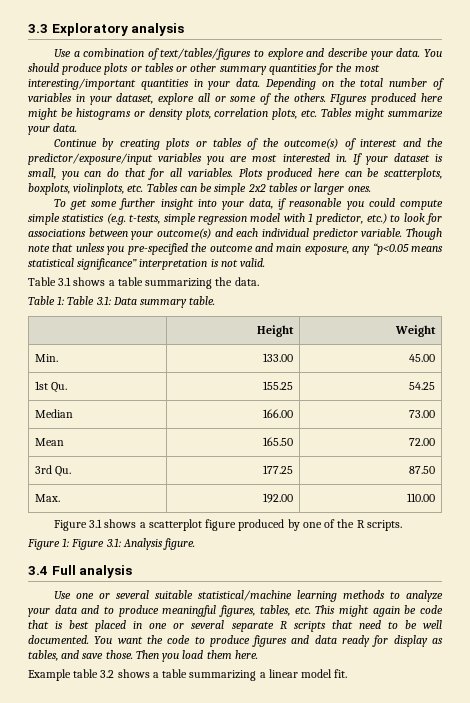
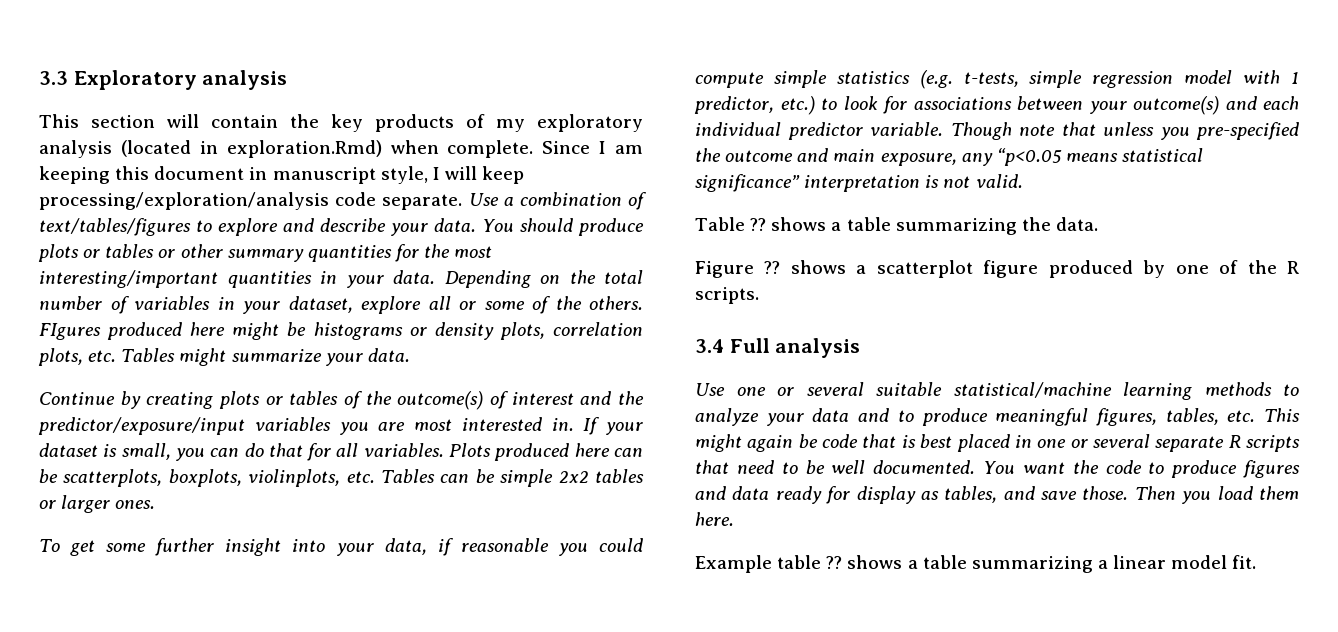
+ This section will contain the key products of my exploratory analysis (located in exploration.Rmd) when complete. Since I am keeping this document in manuscript style, I will keep processing/exploration/analysis code separate.
- Table 3.1 shows a table summarizing the data.
+ Table ?? shows a table summarizing the data.
- Table 1: Table 3.1: Data summary table.
- | Height | Weight
- Min. | 133.00 | 45.00
- 1st Qu. | 155.25 | 54.25
- Median | 166.00 | 73.00
- Mean | 165.50 | 72.00
- 3rd Qu. | 177.25 | 87.50
- Max. | 192.00 | 110.00
- Figure 3.1 shows a scatterplot figure produced by one of the R scripts.
+ Figure ?? shows a scatterplot figure produced by one of the R scripts.
- Figure 1: Figure 3.1: Analysis figure.
- Example table 3.2 shows a table summarizing a linear model fit.
+ Example table ?? shows a table summarizing a linear model fit.

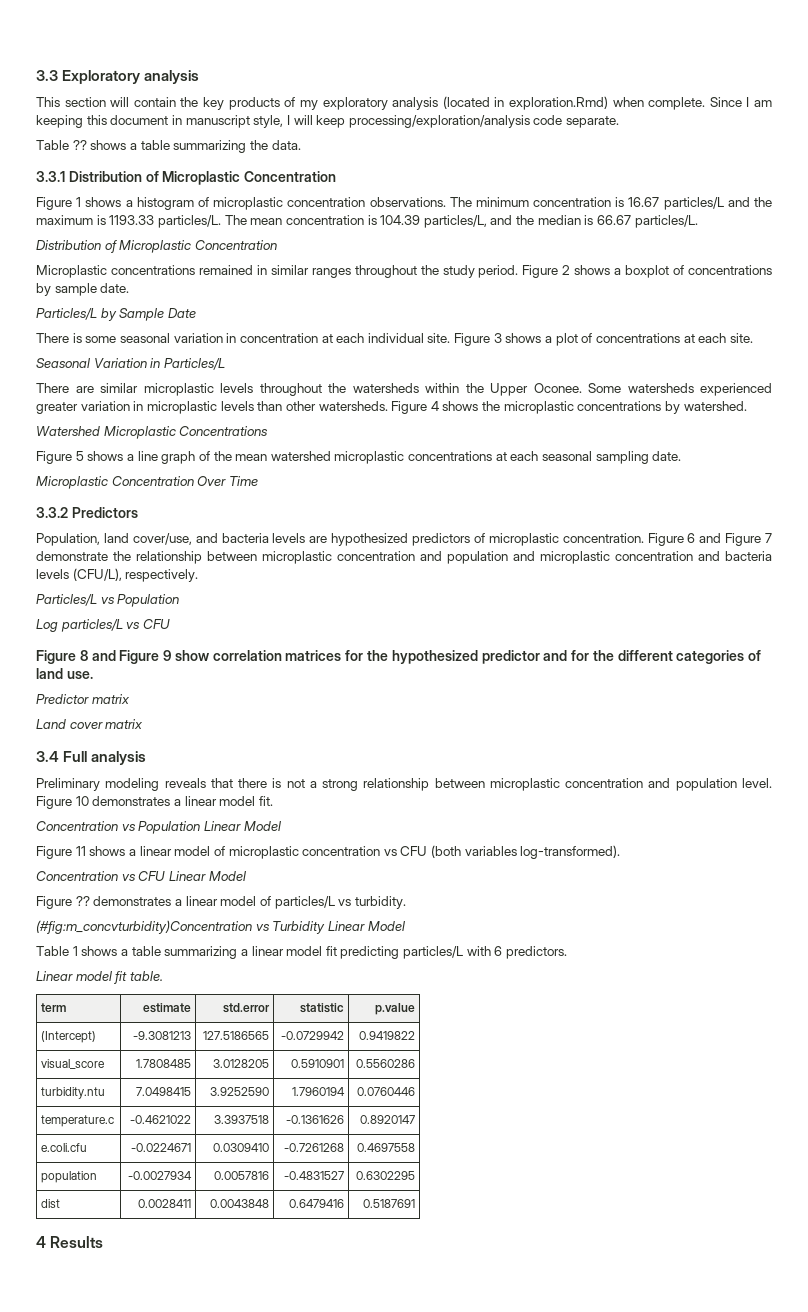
- Use a combination of text/tables/figures to explore and describe your data. You should produce plots or tables or other summary quantities for the most interesting/important quantities in your data. Depending on the total number of variables in your dataset, explore all or some of the others. FIgures produced here might be histograms or density plots, correlation plots, etc. Tables might summarize your data.
- Continue by creating plots or tables of the outcome(s) of interest and the predictor/exposure/input variables you are most interested in. If your dataset is small, you can do that for all variables. Plots produced here can be scatterplots, boxplots, violinplots, etc. Tables can be simple 2x2 tables or larger ones.
- To get some further insight into your data, if reasonable you could compute simple statistics (e.g. t-tests, simple regression model with 1 predictor, etc.) to look for associations between your outcome(s) and each individual predictor variable. Though note that unless you pre-specified the outcome and main exposure, any “p<0.05 means statistical significance” interpretation is not valid.
- Figure ?? shows a scatterplot figure produced by one of the R scripts.
+ 3.3.1 Distribution of Microplastic Concentration
+ Figure 1 shows a histogram of microplastic concentration observations. The minimum concentration is 16.67 particles/L and the maximum is 1193.33 particles/L. The mean concentration is 104.39 particles/L, and the median is 66.67 particles/L.
+ Distribution of Microplastic Concentration
+ Microplastic concentrations remained in similar ranges throughout the study period. Figure 2 shows a boxplot of concentrations by sample date.
+ Particles/L by Sample Date
+ There is some seasonal variation in concentration at each individual site. Figure 3 shows a plot of concentrations at each site.
+ Seasonal Variation in Particles/L
+ There are similar microplastic levels throughout the watersheds within the Upper Oconee. Some watersheds experienced greater variation in microplastic levels than other watersheds. Figure 4 shows the microplastic concentrations by watershed.
+ Watershed Microplastic Concentrations
+ Figure 5 shows a line graph of the mean watershed microplastic concentrations at each seasonal sampling date.
+ Microplastic Concentration Over Time
+ 3.3.2 Predictors
+ Population, land cover/use, and bacteria levels are hypothesized predictors of microplastic concentration. Figure 6 and Figure 7 demonstrate the relationship between microplastic concentration and population and microplastic concentration and bacteria levels (CFU/L), respectively.
+ Particles/L vs Population
+ Log particles/L vs CFU
+ Figure 8 and Figure 9 show correlation matrices for the hypothesized predictor and for the different categories of land use.
+ Predictor matrix
+ Land cover matrix
  3.4 Full analysis
- Use one or several suitable statistical/machine learning methods to analyze your data and to produce meaningful figures, tables, etc. This might again be code that is best placed in one or several separate R scripts that need to be well documented. You want the code to produce figures and data ready for display as tables, and save those. Then you load them here.
- Example table ?? shows a table summarizing a linear model fit.
+ Preliminary modeling reveals that there is not a strong relationship between microplastic concentration and population level. Figure 10 demonstrates a linear model fit.
+ Concentration vs Population Linear Model
+ Figure 11 shows a linear model of microplastic concentration vs CFU (both variables log-transformed).
+ Concentration vs CFU Linear Model
+ Figure ?? demonstrates a linear model of particles/L vs turbidity.
+ (#fig:m_concvturbidity)Concentration vs Turbidity Linear Model
+ Table 1 shows a table summarizing a linear model fit predicting particles/L with 6 predictors.
+ Linear model fit table.
+ term | estimate | std.error | statistic | p.value
+ (Intercept) | -9.3081213 | 127.5186565 | -0.0729942 | 0.9419822
+ visual_score | 1.7808485 | 3.0128205 | 0.5910901 | 0.5560286
+ turbidity.ntu | 7.0498415 | 3.9252590 | 1.7960194 | 0.0760446
+ temperature.c | -0.4621022 | 3.3937518 | -0.1361626 | 0.8920147
+ e.coli.cfu | -0.0224671 | 0.0309410 | -0.7261268 | 0.4697558
+ population | -0.0027934 | 0.0057816 | -0.4831527 | 0.6302295
+ dist | 0.0028411 | 0.0043848 | 0.6479416 | 0.5187691
+ 4 Results

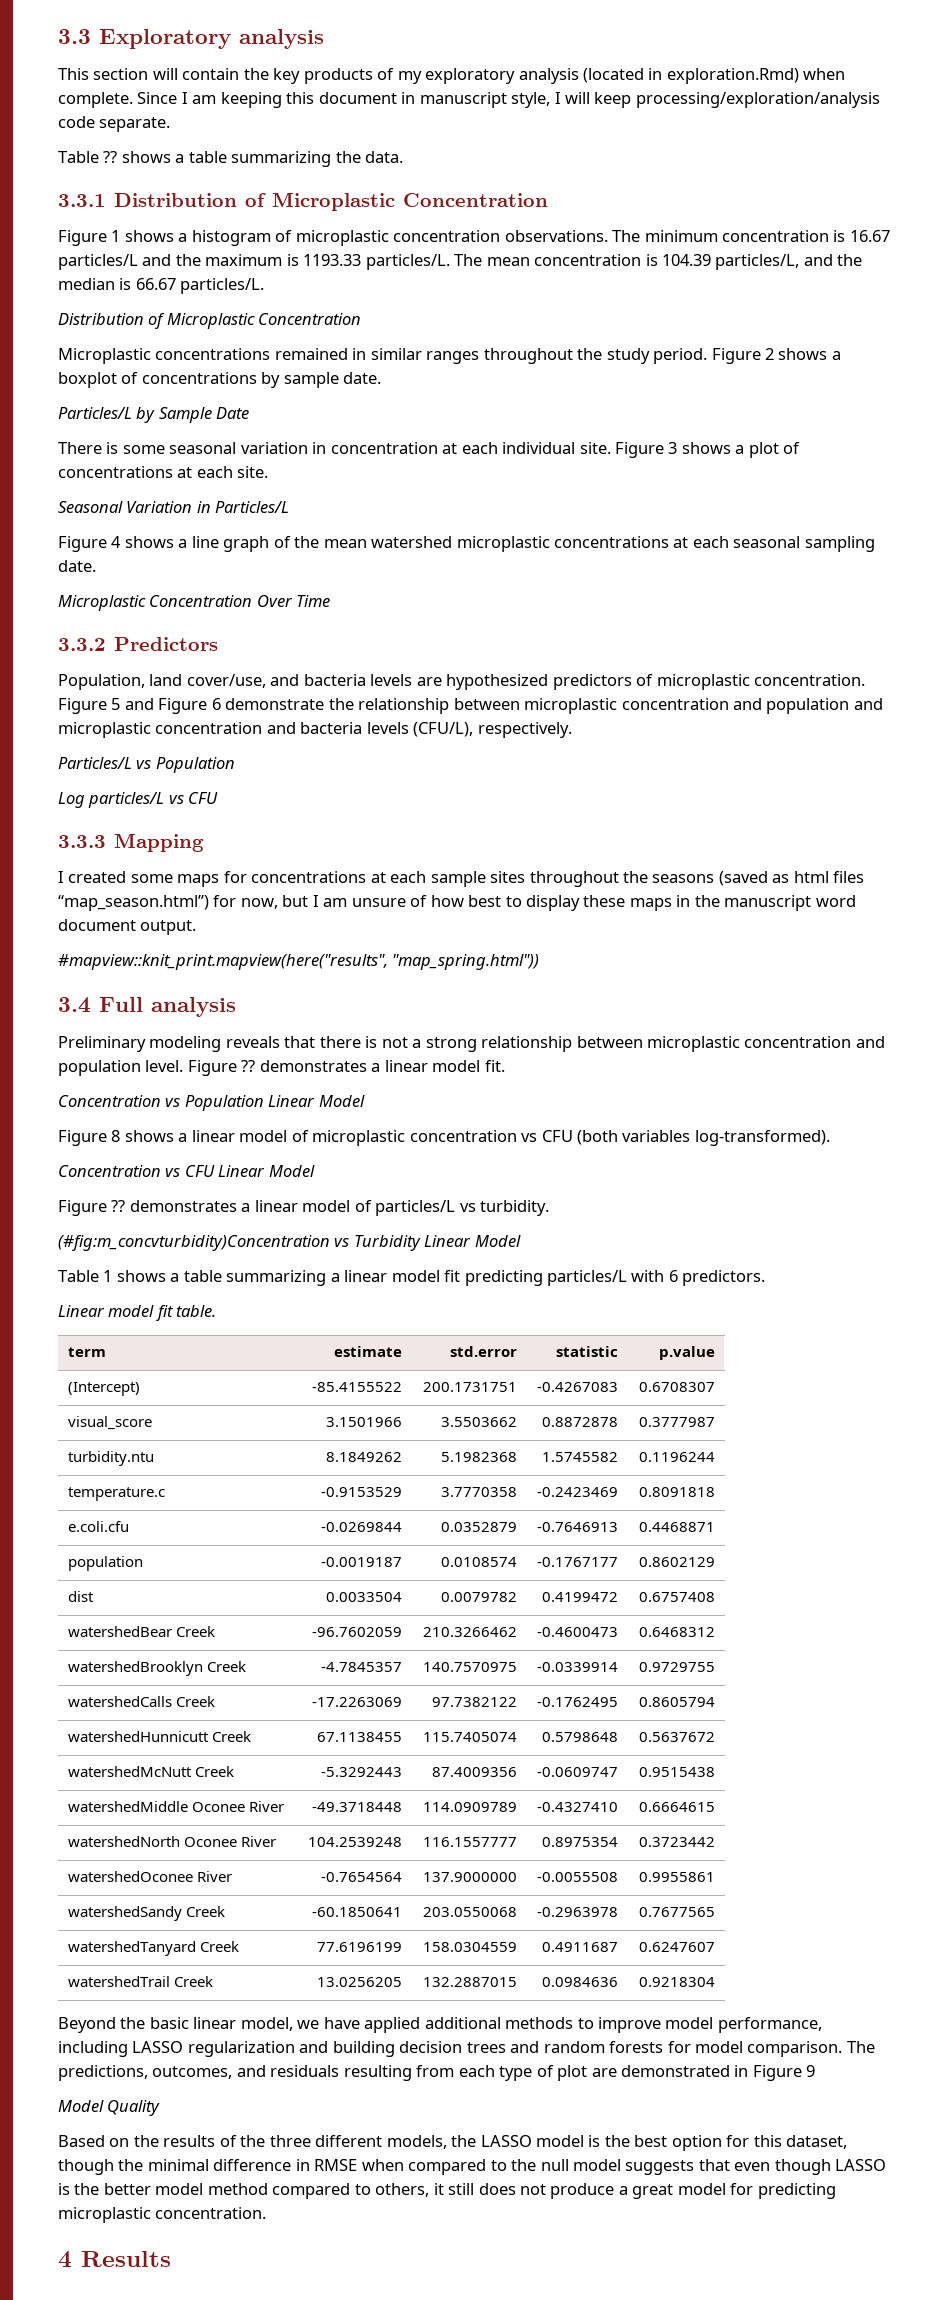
- There are similar microplastic levels throughout the watersheds within the Upper Oconee. Some watersheds experienced greater variation in microplastic levels than other watersheds. Figure 4 shows the microplastic concentrations by watershed.
- Watershed Microplastic Concentrations
- Figure 5 shows a line graph of the mean watershed microplastic concentrations at each seasonal sampling date.
+ Figure 4 shows a line graph of the mean watershed microplastic concentrations at each seasonal sampling date.
- Figure 6 and Figure 7 demonstrate the relationship between microplastic concentration and population and microplastic concentration and bacteria levels (CFU/L), respectively.
+ Figure 5 and Figure 6 demonstrate the relationship between microplastic concentration and population and microplastic concentration and bacteria levels (CFU/L), respectively.
- Figure 8 and Figure 9 show correlation matrices for the hypothesized predictor and for the different categories of land use.
- Predictor matrix
- Land cover matrix
+ 3.3.3 Mapping
+ I created some maps for concentrations at each sample sites throughout the seasons (saved as html files “map_season.html”) for now, but I am unsure of how best to display these maps in the manuscript word document output.
+ #mapview::knit_print.mapview(here("results", "map_spring.html"))
- Figure 10 demonstrates a linear model fit.
+ Figure ?? demonstrates a linear model fit.
- Figure 11 shows a linear model of microplastic concentration vs CFU (both variables log-transformed).
+ Figure 8 shows a linear model of microplastic concentration vs CFU (both variables log-transformed).
- (Intercept) | -9.3081213 | 127.5186565 | -0.0729942 | 0.9419822
- visual_score | 1.7808485 | 3.0128205 | 0.5910901 | 0.5560286
- turbidity.ntu | 7.0498415 | 3.9252590 | 1.7960194 | 0.0760446
- temperature.c | -0.4621022 | 3.3937518 | -0.1361626 | 0.8920147
- e.coli.cfu | -0.0224671 | 0.0309410 | -0.7261268 | 0.4697558
- population | -0.0027934 | 0.0057816 | -0.4831527 | 0.6302295
- dist | 0.0028411 | 0.0043848 | 0.6479416 | 0.5187691
+ (Intercept) | -85.4155522 | 200.1731751 | -0.4267083 | 0.6708307
+ visual_score | 3.1501966 | 3.5503662 | 0.8872878 | 0.3777987
+ turbidity.ntu | 8.1849262 | 5.1982368 | 1.5745582 | 0.1196244
+ temperature.c | -0.9153529 | 3.7770358 | -0.2423469 | 0.8091818
+ e.coli.cfu | -0.0269844 | 0.0352879 | -0.7646913 | 0.4468871
+ population | -0.0019187 | 0.0108574 | -0.1767177 | 0.8602129
+ dist | 0.0033504 | 0.0079782 | 0.4199472 | 0.6757408
+ watershedBear Creek | -96.7602059 | 210.3266462 | -0.4600473 | 0.6468312
+ watershedBrooklyn Creek | -4.7845357 | 140.7570975 | -0.0339914 | 0.9729755
+ watershedCalls Creek | -17.2263069 | 97.7382122 | -0.1762495 | 0.8605794
+ watershedHunnicutt Creek | 67.1138455 | 115.7405074 | 0.5798648 | 0.5637672
+ watershedMcNutt Creek | -5.3292443 | 87.4009356 | -0.0609747 | 0.9515438
+ watershedMiddle Oconee River | -49.3718448 | 114.0909789 | -0.4327410 | 0.6664615
+ watershedNorth Oconee River | 104.2539248 | 116.1557777 | 0.8975354 | 0.3723442
+ watershedOconee River | -0.7654564 | 137.9000000 | -0.0055508 | 0.9955861
+ watershedSandy Creek | -60.1850641 | 203.0550068 | -0.2963978 | 0.7677565
+ watershedTanyard Creek | 77.6196199 | 158.0304559 | 0.4911687 | 0.6247607
+ watershedTrail Creek | 13.0256205 | 132.2887015 | 0.0984636 | 0.9218304
+ Beyond the basic linear model, we have applied additional methods to improve model performance, including LASSO regularization and building decision trees and random forests for model comparison. The predictions, outcomes, and residuals resulting from each type of plot are demonstrated in Figure 9
+ Model Quality
+ Based on the results of the three different models, the LASSO model is the best option for this dataset, though the minimal difference in RMSE when compared to the null model suggests that even though LASSO is the better model method compared to others, it still does not produce a great model for predicting microplastic concentration.

